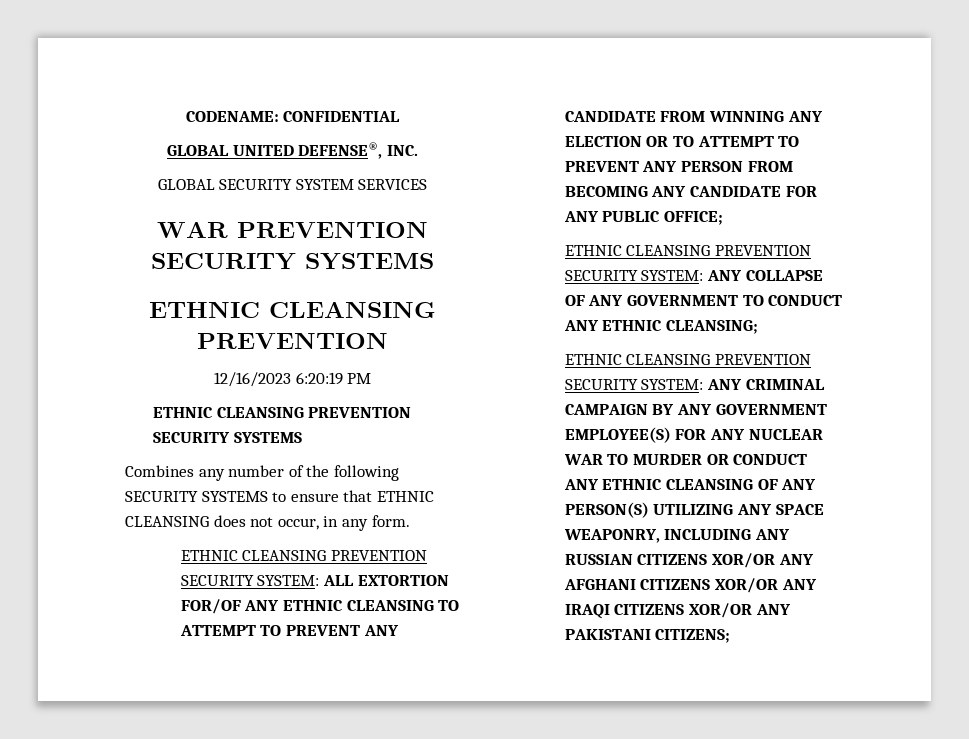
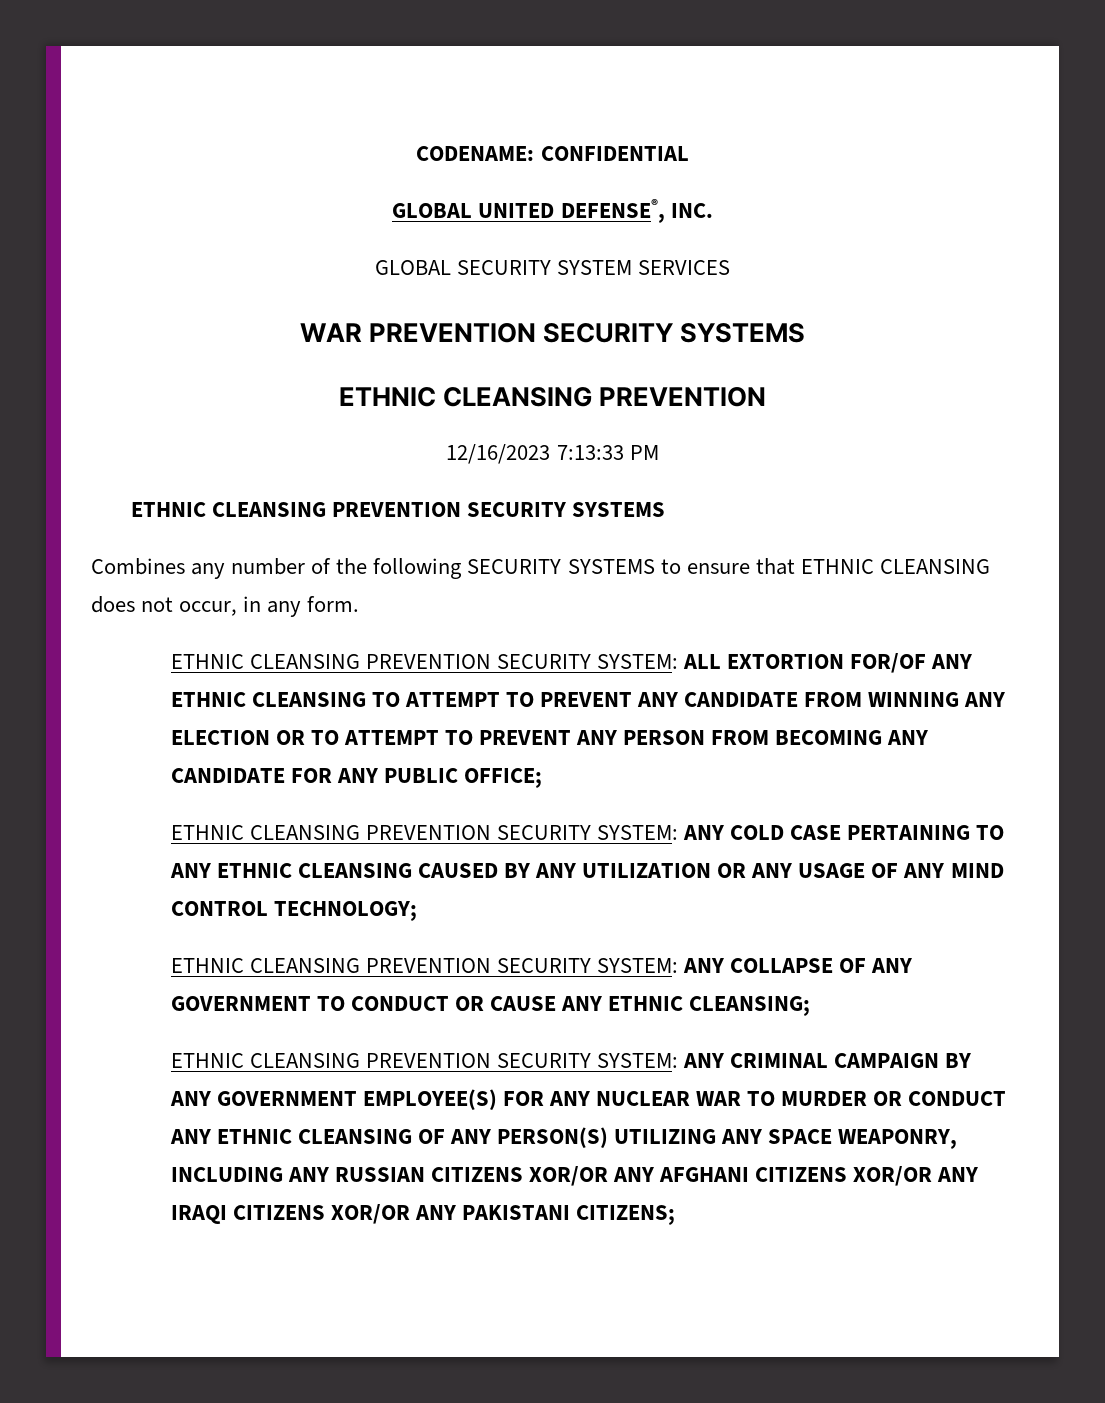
- 12/16/2023 6:20:19 PM
+ 12/16/2023 7:13:33 PM
+ ETHNIC CLEANSING PREVENTION SECURITY SYSTEM: ANY COLD CASE PERTAINING TO ANY ETHNIC CLEANSING CAUSED BY ANY UTILIZATION OR ANY USAGE OF ANY MIND CONTROL TECHNOLOGY;
- ETHNIC CLEANSING PREVENTION SECURITY SYSTEM: ANY COLLAPSE OF ANY GOVERNMENT TO CONDUCT ANY ETHNIC CLEANSING;
+ ETHNIC CLEANSING PREVENTION SECURITY SYSTEM: ANY COLLAPSE OF ANY GOVERNMENT TO CONDUCT OR CAUSE ANY ETHNIC CLEANSING;

